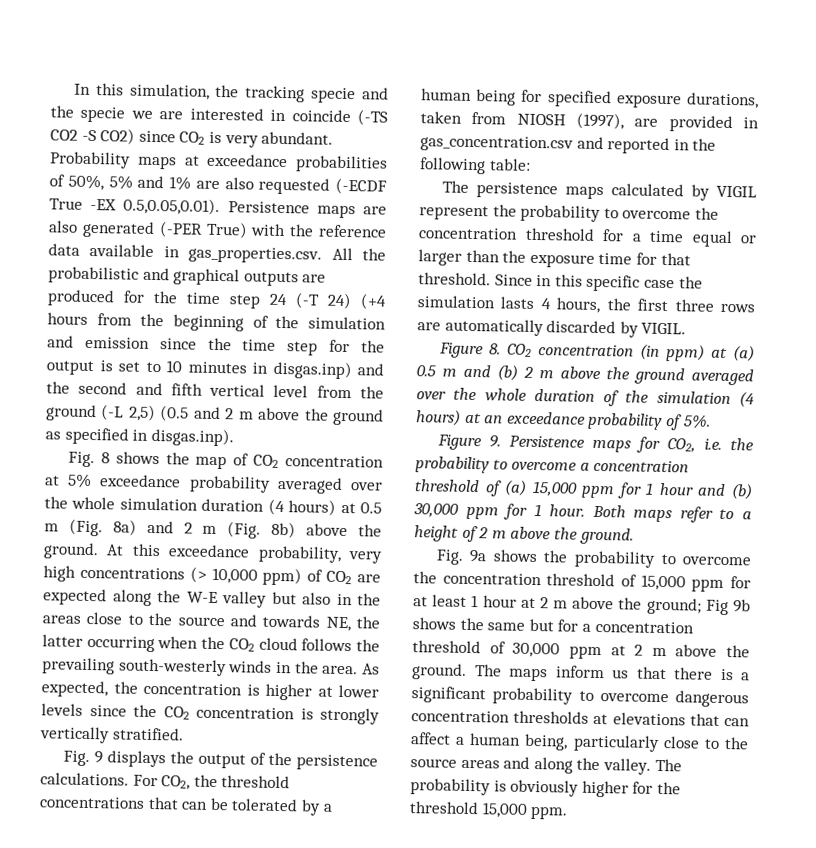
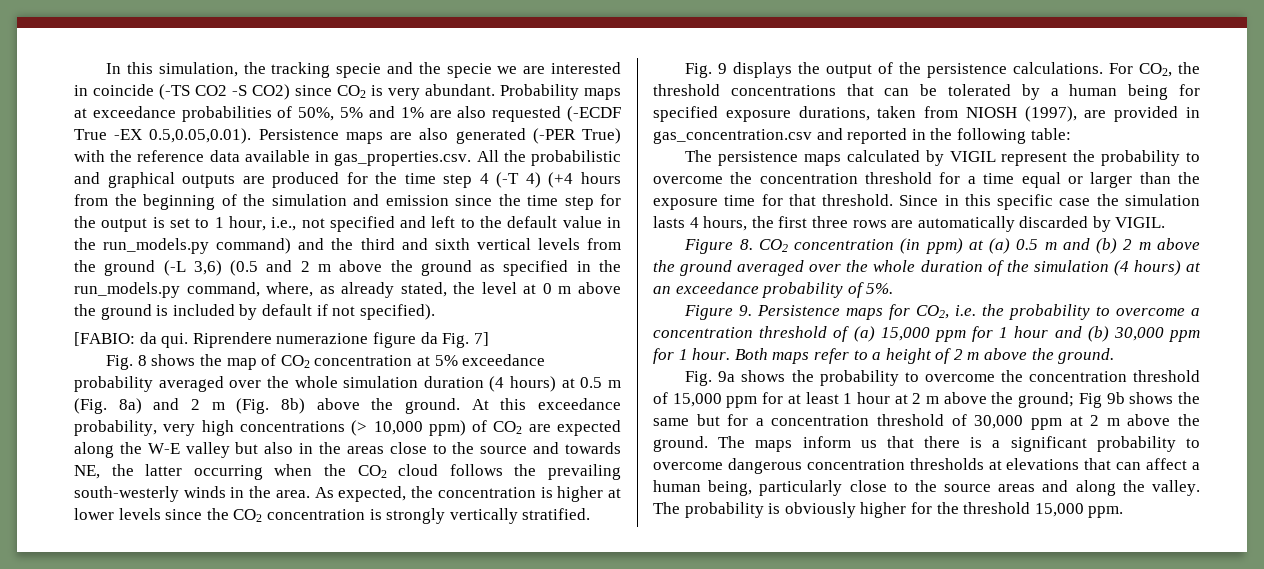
- Probability maps at exceedance probabilities of 50%, 5% and 1% are also requested (-ECDF True -EX 0.5,0.05,0.01). Persistence maps are also generated (-PER True) with the reference data available in gas_properties.csv. All the probabilistic and graphical outputs are produced for the time step 24 (-T 24) (+4 hours from the beginning of the simulation and emission since the time step for the output is set to 10 minutes in disgas.inp) and the second and fifth vertical level from the ground (-L 2,5) (0.5 and 2 m above the ground as specified in disgas.inp).
+ Probability maps at exceedance probabilities of 50%, 5% and 1% are also requested (-ECDF True -EX 0.5,0.05,0.01). Persistence maps are also generated (-PER True) with the reference data available in gas_properties.csv. All the probabilistic and graphical outputs are produced for the time step 4 (-T 4) (+4 hours from the beginning of the simulation and emission since the time step for the output is set to 1 hour, i.e., not specified and left to the default value in the run_models.py command) and the third and sixth vertical levels from the ground (-L 3,6) (0.5 and 2 m above the ground as specified in the run_models.py command, where, as already stated, the level at 0 m above the ground is included by default if not specified).
+ [FABIO: da qui. Riprendere numerazione figure da Fig. 7]

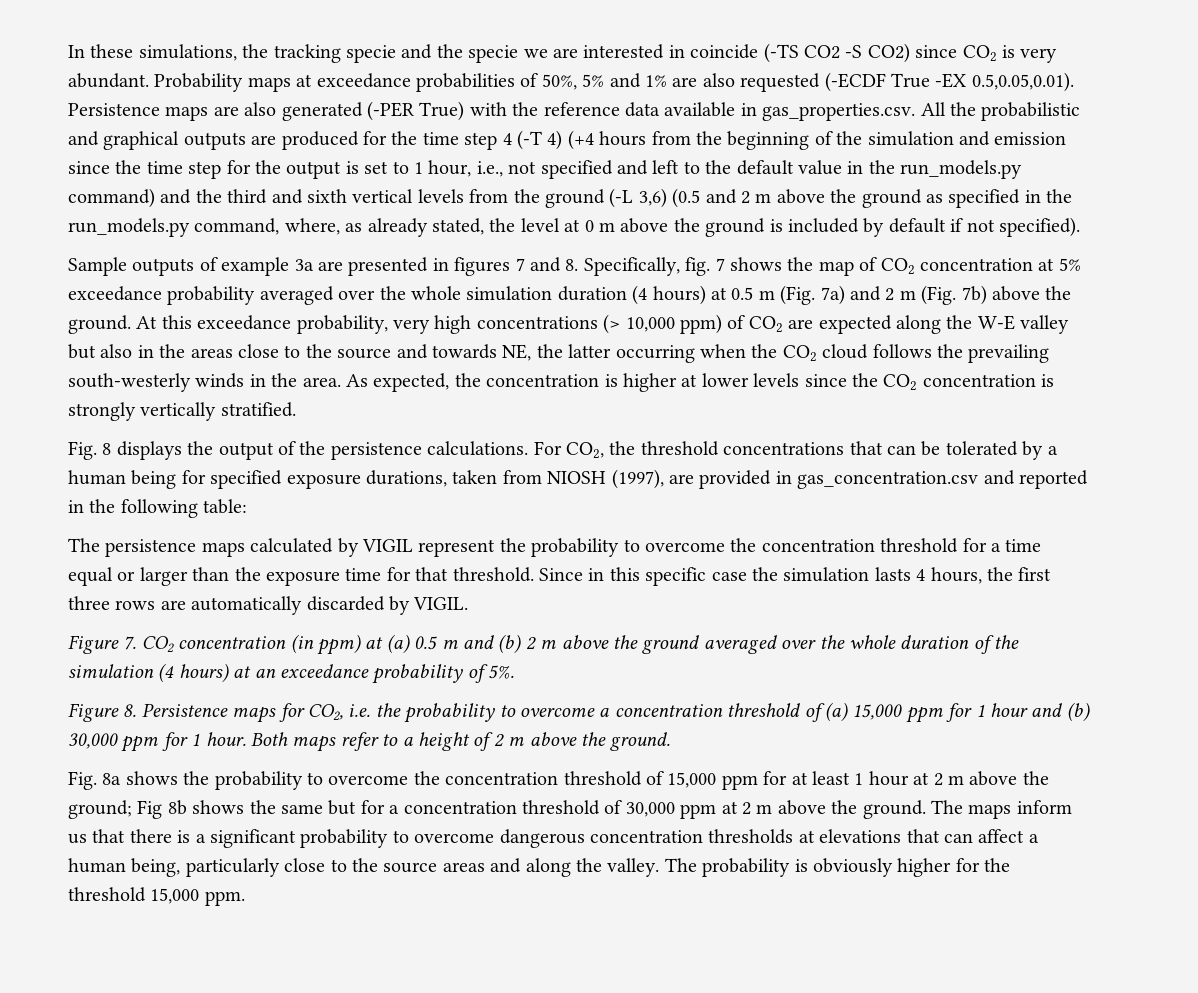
- In this simulation, the tracking specie and the specie we are interested in coincide (-TS CO2 -S CO2) since CO2 is very abundant.
+ In these simulations, the tracking specie and the specie we are interested in coincide (-TS CO2 -S CO2) since CO2 is very abundant.
- [FABIO: da qui. Riprendere numerazione figure da Fig. 7]
- Fig. 8 shows the map of CO2 concentration at 5% exceedance probability averaged over the whole simulation duration (4 hours) at 0.5 m (Fig. 8a) and 2 m (Fig. 8b) above the ground.
+ Sample outputs of example 3a are presented in figures 7 and 8. Specifically, fig. 7 shows the map of CO2 concentration at 5% exceedance probability averaged over the whole simulation duration (4 hours) at 0.5 m (Fig. 7a) and 2 m (Fig. 7b) above the ground.
- Fig. 9 displays the output of the persistence calculations.
+ Fig. 8 displays the output of the persistence calculations.
- Figure 8. CO2 concentration (in ppm) at (a) 0.5 m and (b) 2 m above the ground averaged over the whole duration of the simulation (4 hours) at an exceedance probability of 5%.
+ Figure 7. CO2 concentration (in ppm) at (a) 0.5 m and (b) 2 m above the ground averaged over the whole duration of the simulation (4 hours) at an exceedance probability of 5%.
- Figure 9. Persistence maps for CO2, i.e. the probability to overcome a concentration threshold of (a) 15,000 ppm for 1 hour and (b) 30,000 ppm for 1 hour.
+ Figure 8. Persistence maps for CO2, i.e. the probability to overcome a concentration threshold of (a) 15,000 ppm for 1 hour and (b) 30,000 ppm for 1 hour.
- Fig. 9a shows the probability to overcome the concentration threshold of 15,000 ppm for at least 1 hour at 2 m above the ground; Fig 9b shows the same but for a concentration threshold of 30,000 ppm at 2 m above the ground.
+ Fig. 8a shows the probability to overcome the concentration threshold of 15,000 ppm for at least 1 hour at 2 m above the ground; Fig 8b shows the same but for a concentration threshold of 30,000 ppm at 2 m above the ground.

